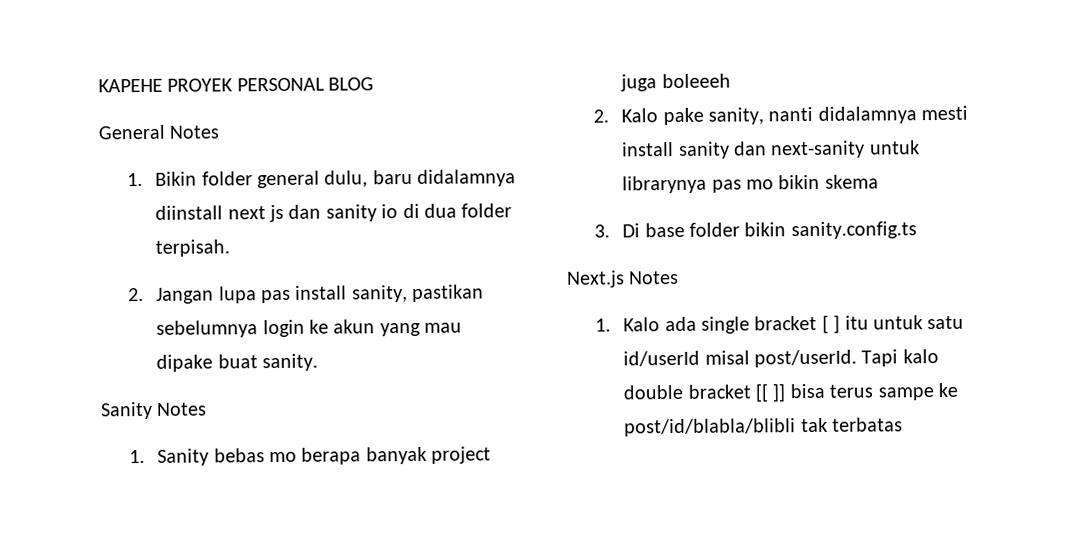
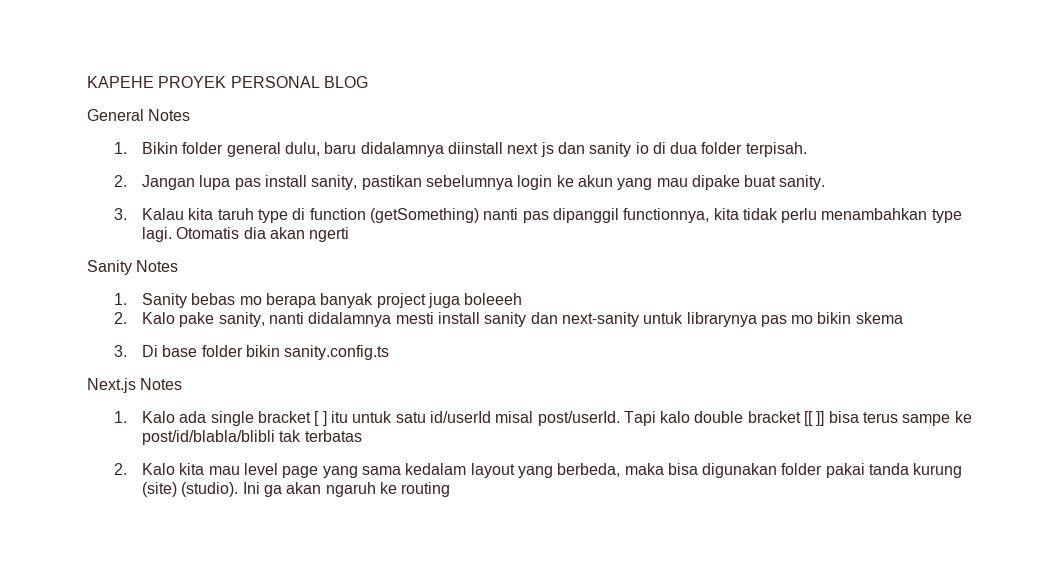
+ 3. Kalau kita taruh type di function (getSomething) nanti pas dipanggil functionnya, kita tidak perlu menambahkan type lagi. Otomatis dia akan ngerti
+ 2. Kalo kita mau level page yang sama kedalam layout yang berbeda, maka bisa digunakan folder pakai tanda kurung (site) (studio). Ini ga akan ngaruh ke routing

